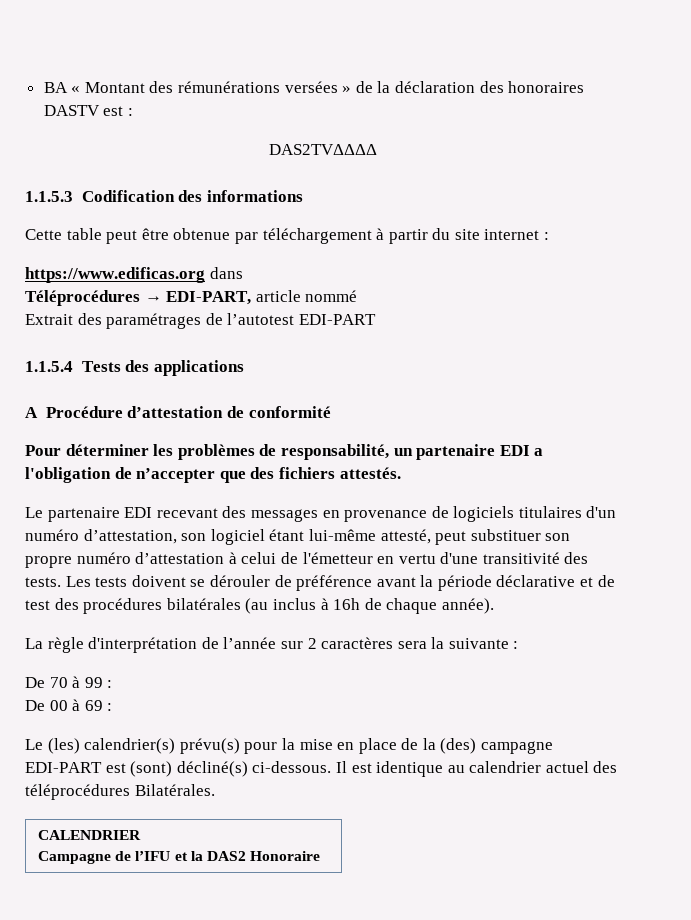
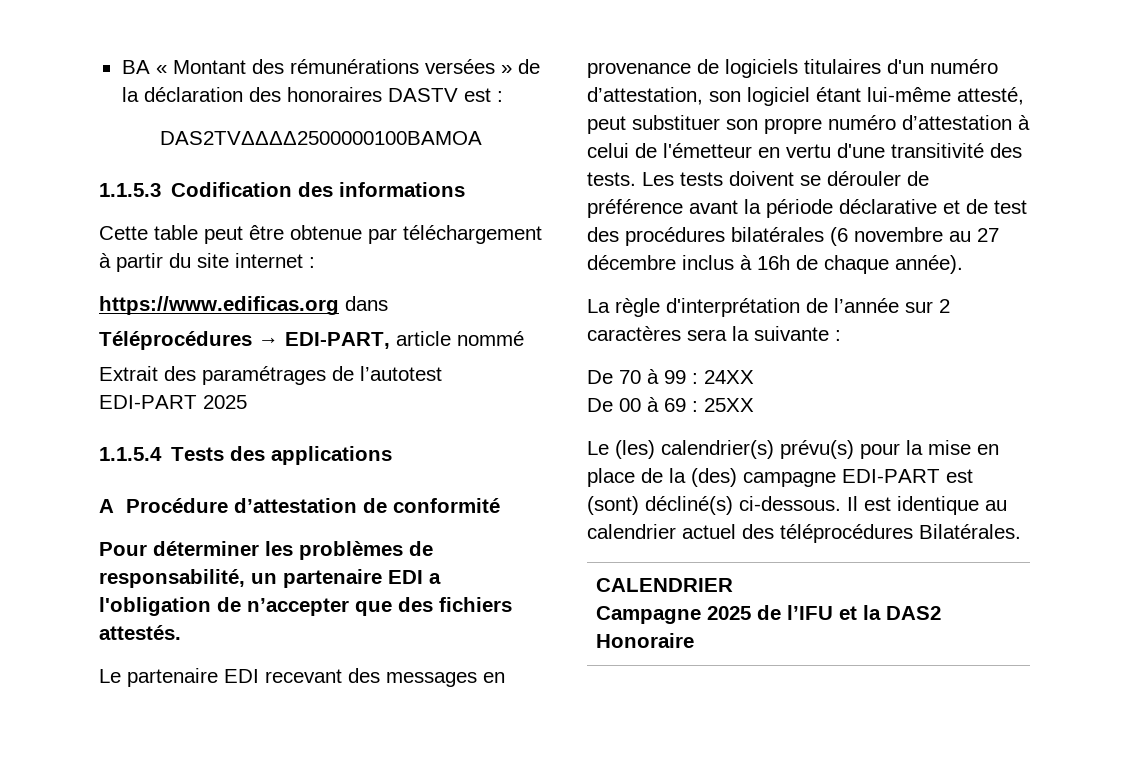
- DAS2TVΔΔΔΔ
+ DAS2TVΔΔΔΔ2500000100BAMOA
- Extrait des paramétrages de l’autotest EDI-PART
+ Extrait des paramétrages de l’autotest EDI-PART 2025
- Les tests doivent se dérouler de préférence avant la période déclarative et de test des procédures bilatérales (au inclus à 16h de chaque année).
+ Les tests doivent se dérouler de préférence avant la période déclarative et de test des procédures bilatérales (6 novembre au 27 décembre inclus à 16h de chaque année).
- De 70 à 99 :
+ De 70 à 99 : 24XX
- De 00 à 69 :
+ De 00 à 69 : 25XX
  CALENDRIER
- Campagne de l’IFU et la DAS2 Honoraire
+ Campagne 2025 de l’IFU et la DAS2 Honoraire

